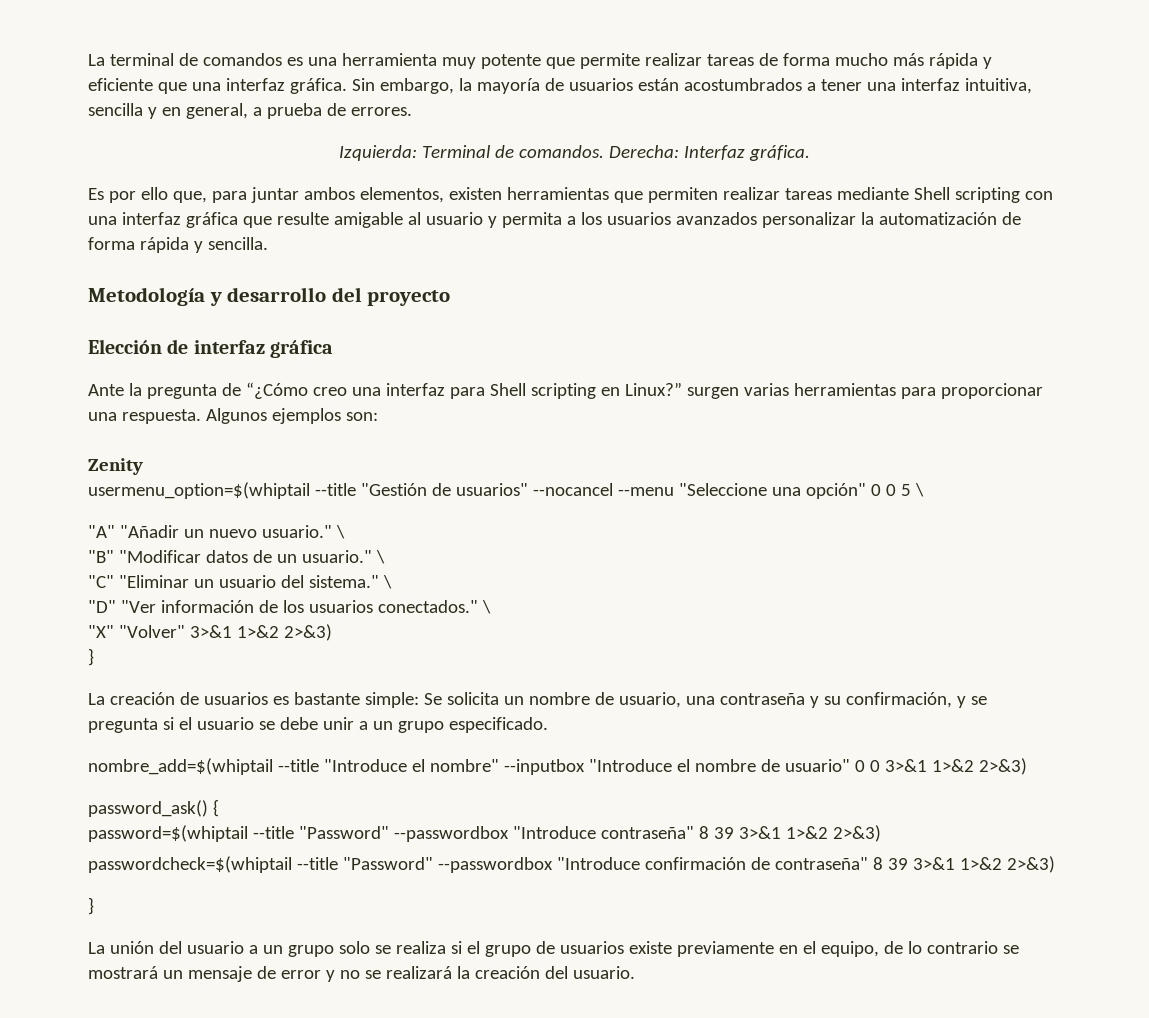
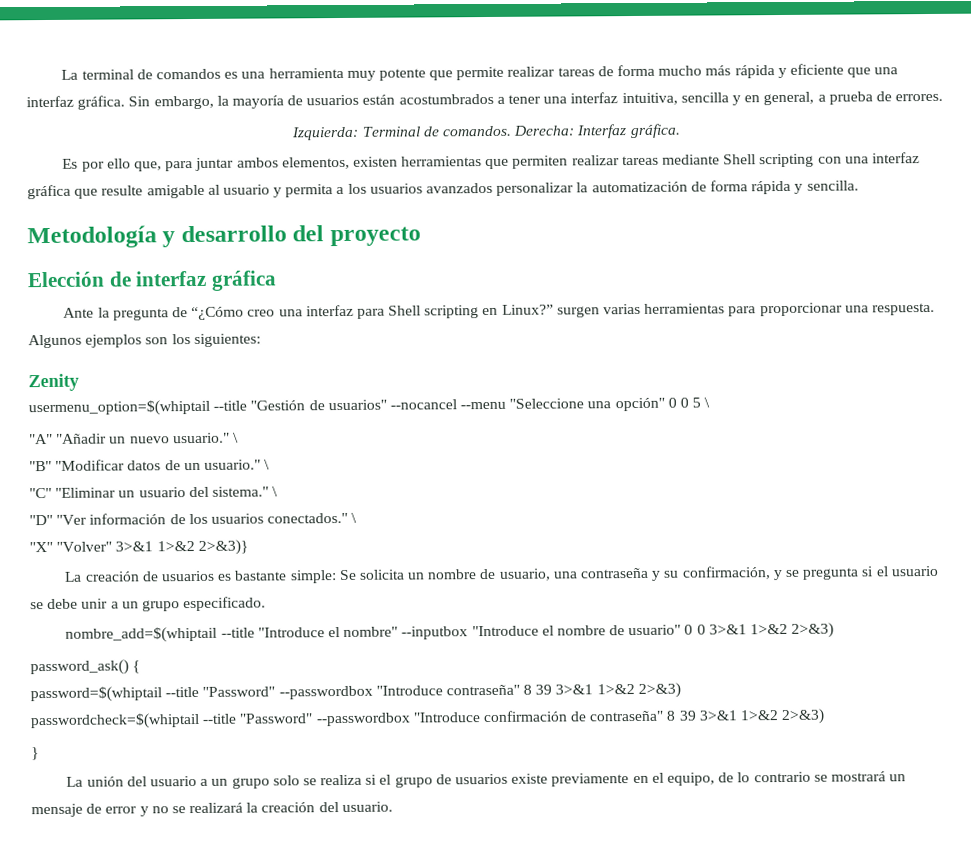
- Algunos ejemplos son:
+ Algunos ejemplos son los siguientes:
- "X" "Volver" 3>&1 1>&2 2>&3)
- }
+ "X" "Volver" 3>&1 1>&2 2>&3)}

